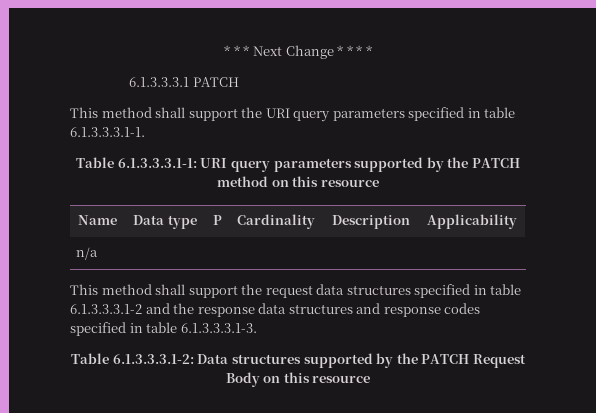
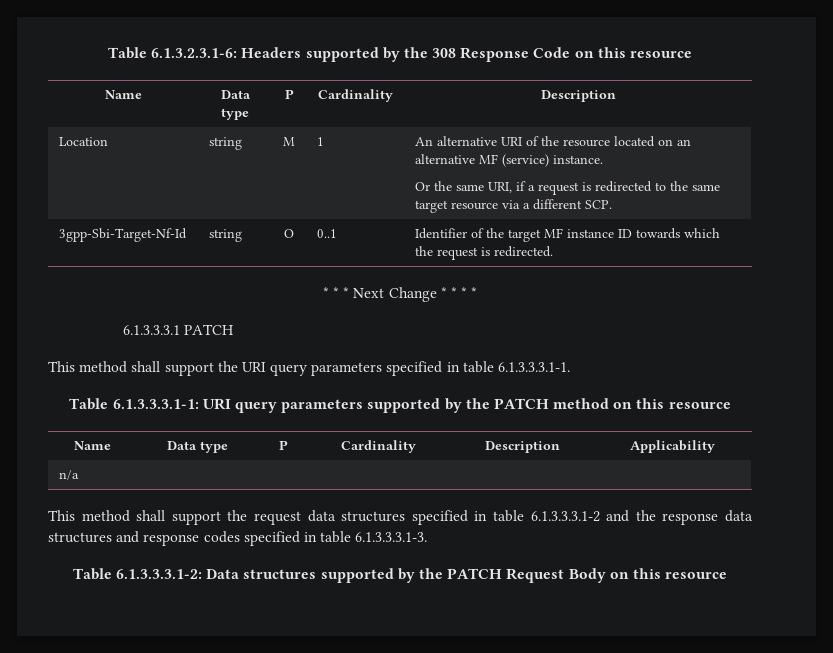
+ Table 6.1.3.2.3.1-6: Headers supported by the 308 Response Code on this resource
+ Name | Data type | P | Cardinality | Description
+ Location | string | M | 1 | An alternative URI of the resource located on an alternative MF (service) instance.
+ Or the same URI, if a request is redirected to the same target resource via a different SCP.
+ 3gpp-Sbi-Target-Nf-Id | string | O | 0..1 | Identifier of the target MF instance ID towards which the request is redirected.

